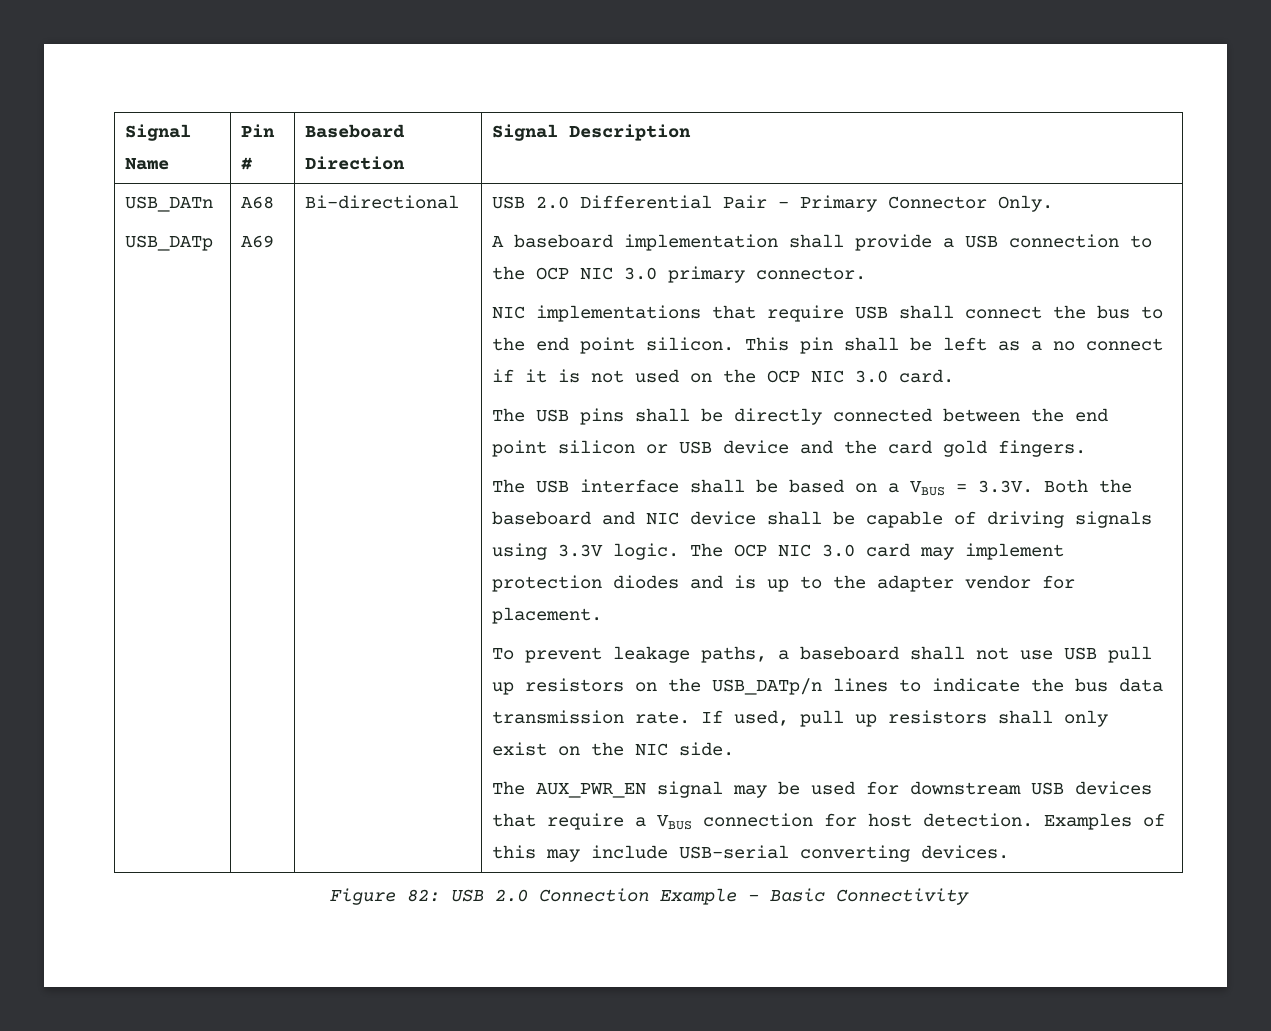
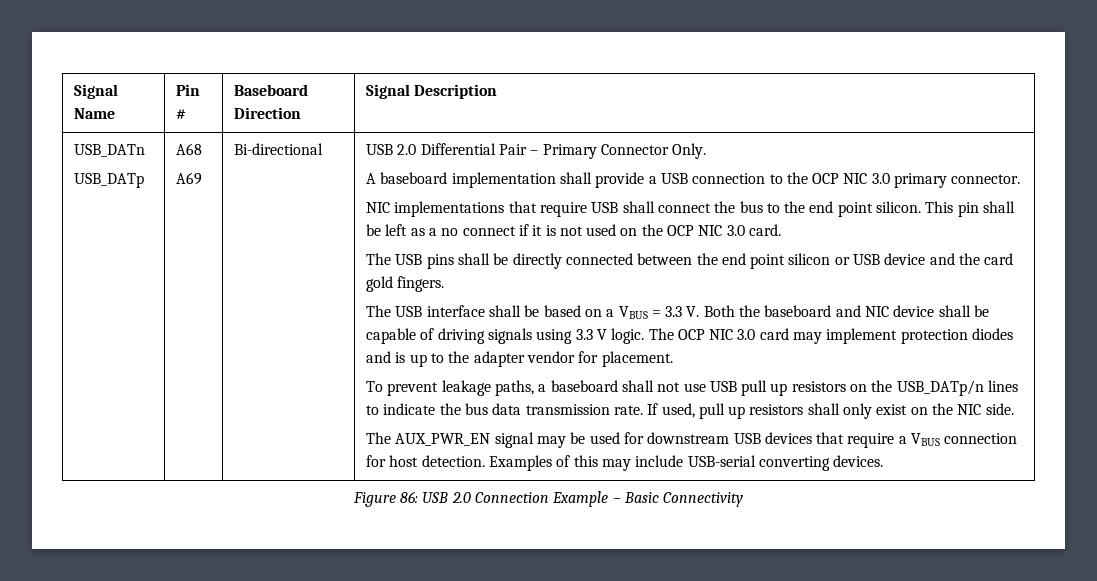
- The USB interface shall be based on a VBUS = 3.3V. Both the baseboard and NIC device shall be capable of driving signals using 3.3V logic.
+ The USB interface shall be based on a VBUS = 3.3 V. Both the baseboard and NIC device shall be capable of driving signals using 3.3 V logic.
- Figure 82: USB 2.0 Connection Example – Basic Connectivity
+ Figure 86: USB 2.0 Connection Example – Basic Connectivity

